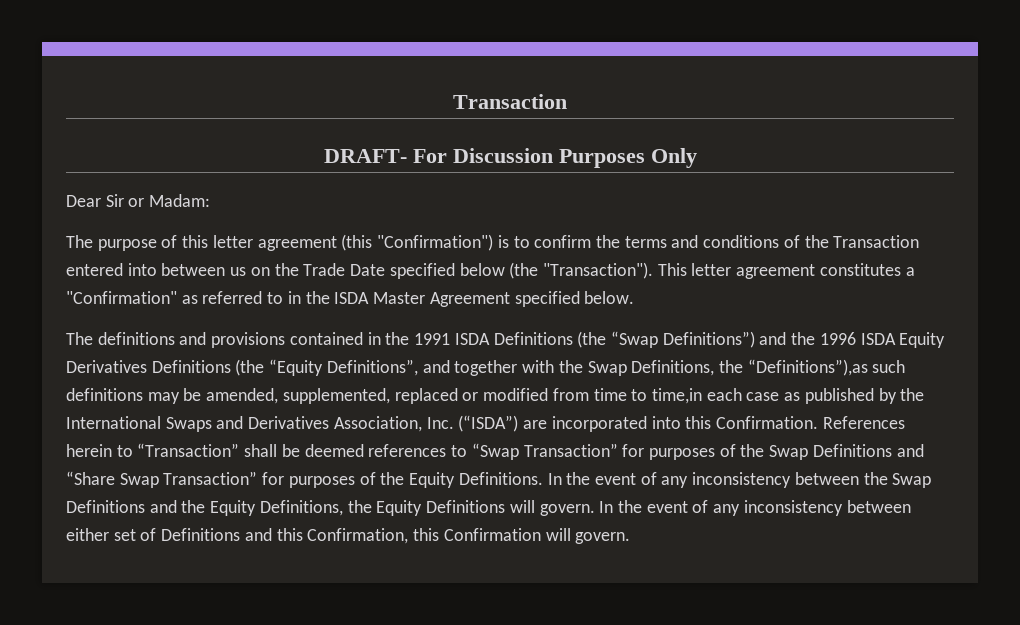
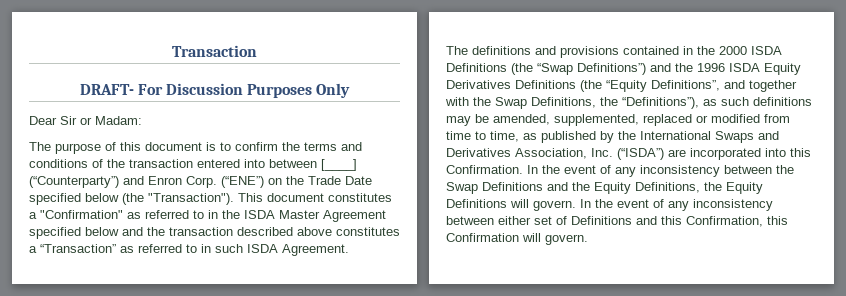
- The purpose of this letter agreement (this "Confirmation") is to confirm the terms and conditions of the Transaction entered into between us on the Trade Date specified below (the "Transaction").
+ The purpose of this document is to confirm the terms and conditions of the transaction entered into between [____] (“Counterparty”) and Enron Corp. (“ENE”) on the Trade Date specified below (the "Transaction").
- This letter agreement constitutes a "Confirmation" as referred to in the ISDA Master Agreement specified below.
+ This document constitutes a "Confirmation" as referred to in the ISDA Master Agreement specified below and the transaction described above constitutes a “Transaction” as referred to in such ISDA Agreement.
- The definitions and provisions contained in the 1991 ISDA Definitions (the “Swap Definitions”) and the 1996 ISDA Equity Derivatives Definitions (the “Equity Definitions”, and together with the Swap Definitions, the “Definitions”),as such definitions may be amended, supplemented, replaced or modified from time to time,in each case as published by the International Swaps and Derivatives Association, Inc. (“ISDA”) are incorporated into this Confirmation.
+ The definitions and provisions contained in the 2000 ISDA Definitions (the “Swap Definitions”) and the 1996 ISDA Equity Derivatives Definitions (the “Equity Definitions”, and together with the Swap Definitions, the “Definitions”), as such definitions may be amended, supplemented, replaced or modified from time to time, as published by the International Swaps and Derivatives Association, Inc. (“ISDA”) are incorporated into this Confirmation.
- References herein to “Transaction” shall be deemed references to “Swap Transaction” for purposes of the Swap Definitions and “Share Swap Transaction” for purposes of the Equity Definitions.

